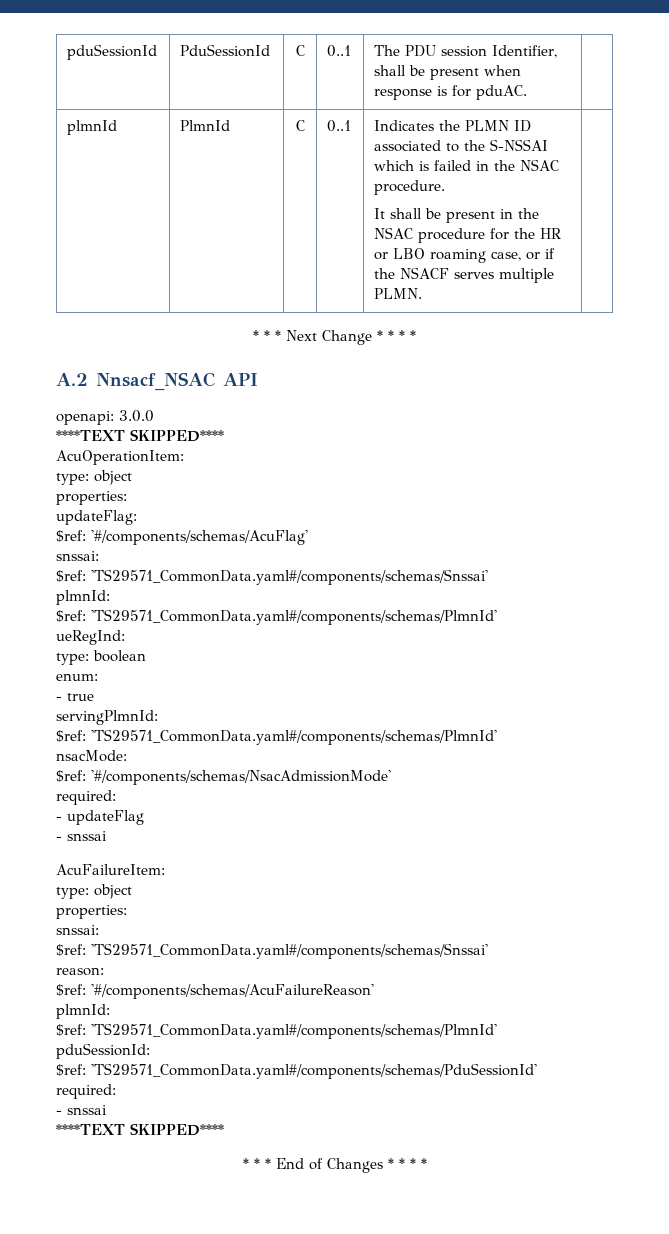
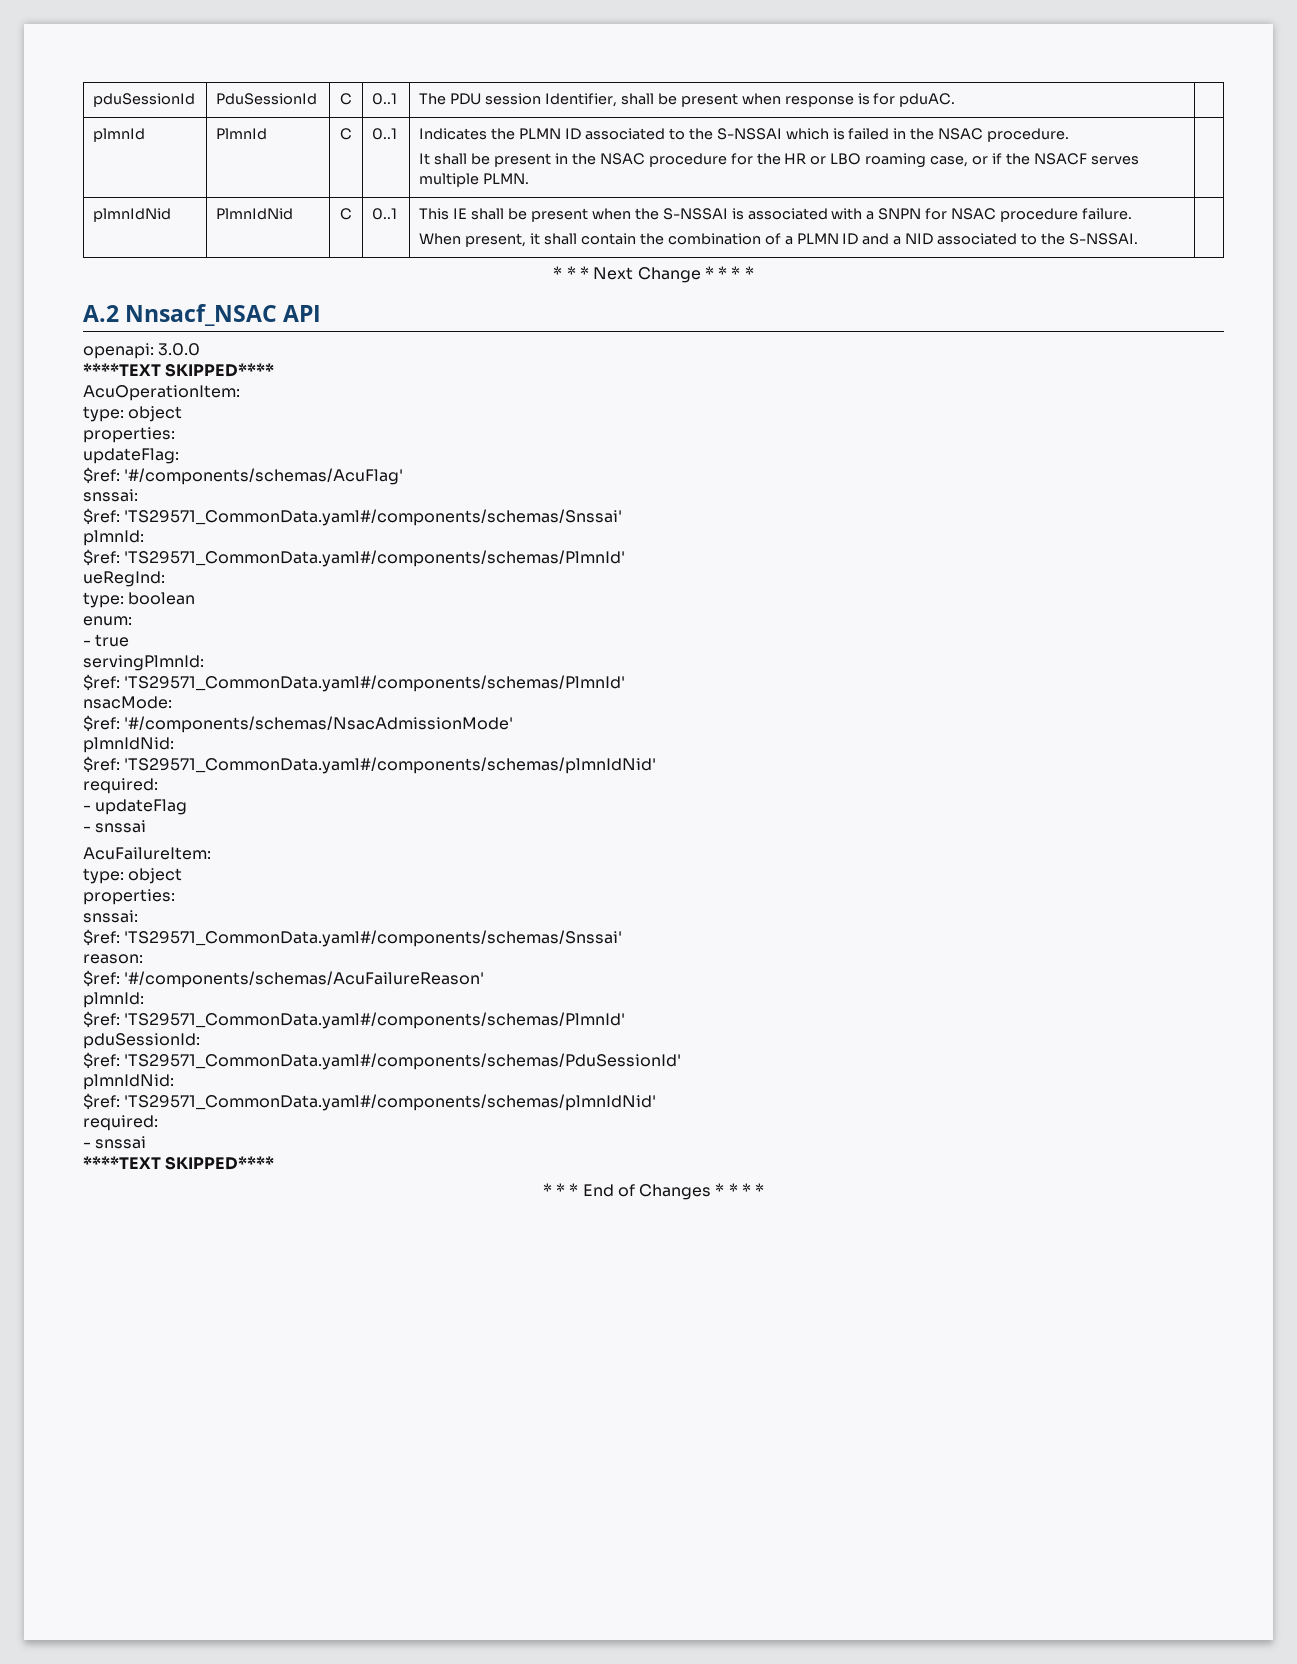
+ plmnIdNid | PlmnIdNid | C | 0..1 | This IE shall be present when the S-NSSAI is associated with a SNPN for NSAC procedure failure.
+ When present, it shall contain the combination of a PLMN ID and a NID associated to the S-NSSAI. |
  $ref: '#/components/schemas/NsacAdmissionMode'
+ plmnIdNid:
+ $ref: 'TS29571_CommonData.yaml#/components/schemas/plmnIdNid'
  $ref: 'TS29571_CommonData.yaml#/components/schemas/PduSessionId'
+ plmnIdNid:
+ $ref: 'TS29571_CommonData.yaml#/components/schemas/plmnIdNid'

